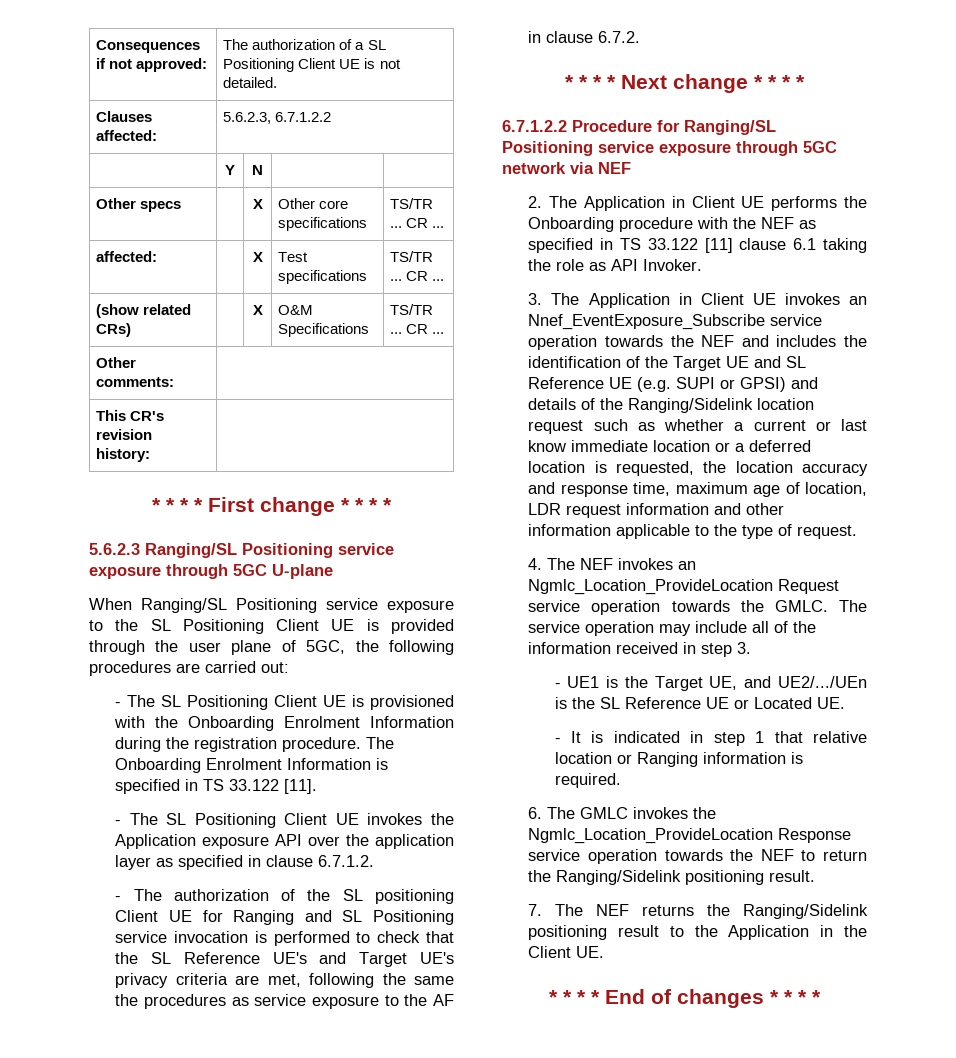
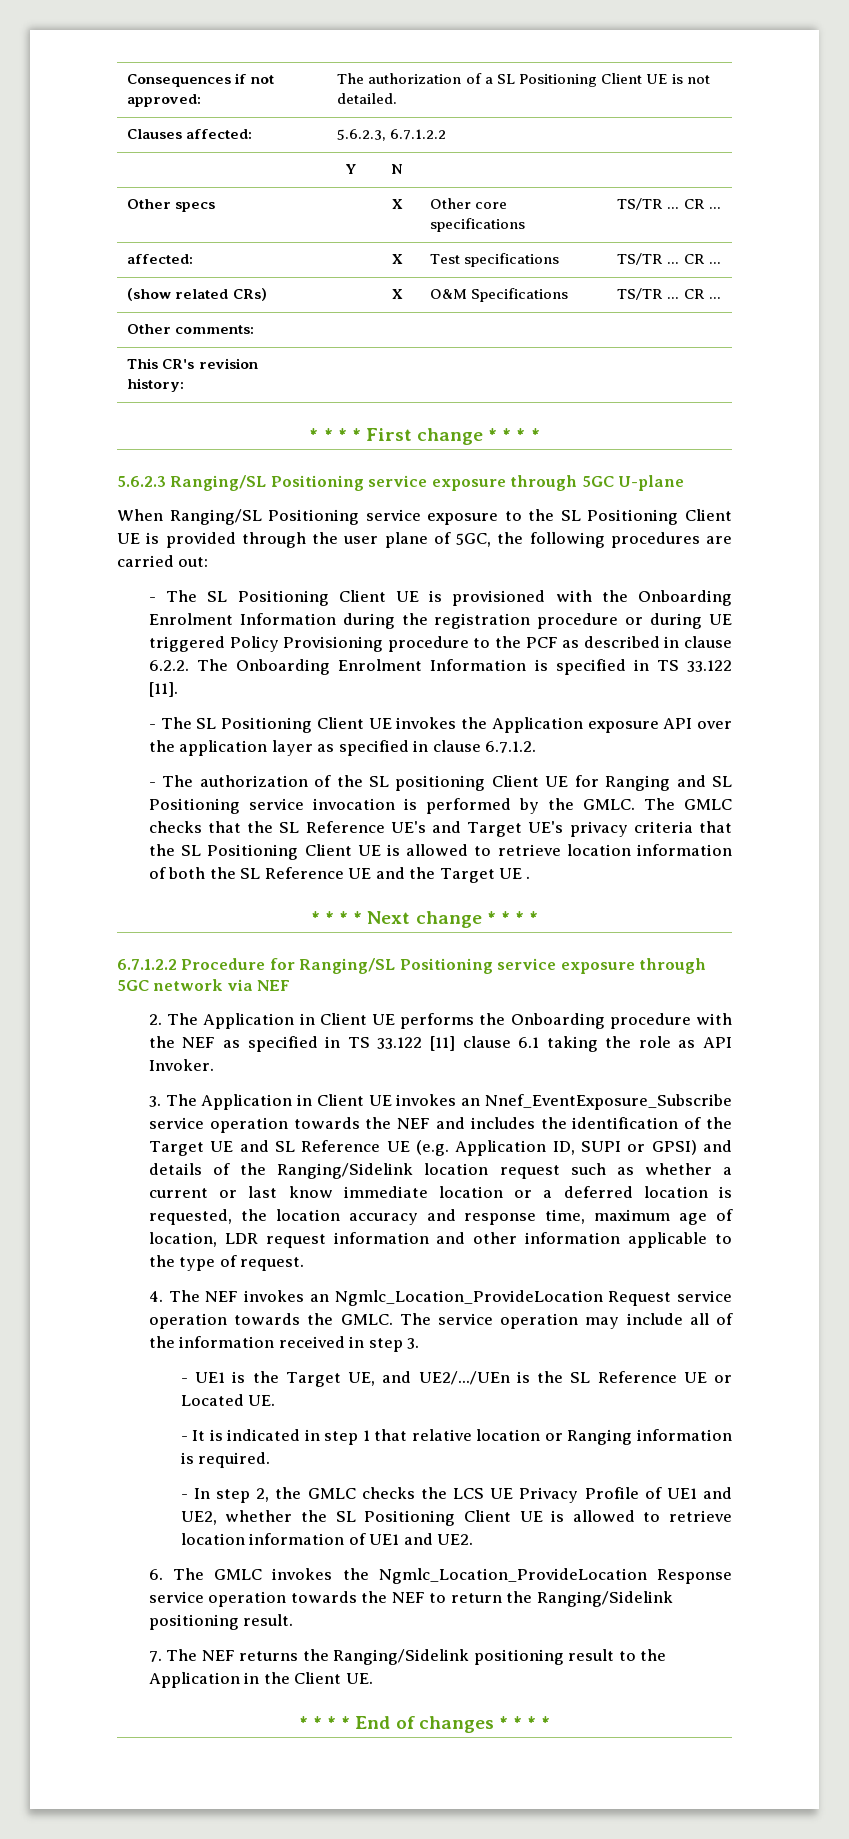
- - The SL Positioning Client UE is provisioned with the Onboarding Enrolment Information during the registration procedure. The Onboarding Enrolment Information is specified in TS 33.122 [11].
+ - The SL Positioning Client UE is provisioned with the Onboarding Enrolment Information during the registration procedure or during UE triggered Policy Provisioning procedure to the PCF as described in clause 6.2.2. The Onboarding Enrolment Information is specified in TS 33.122 [11].
- - The authorization of the SL positioning Client UE for Ranging and SL Positioning service invocation is performed to check that the SL Reference UE's and Target UE's privacy criteria are met, following the same the procedures as service exposure to the AF in clause 6.7.2.
+ - The authorization of the SL positioning Client UE for Ranging and SL Positioning service invocation is performed by the GMLC. The GMLC checks that the SL Reference UE's and Target UE's privacy criteria that the SL Positioning Client UE is allowed to retrieve location information of both the SL Reference UE and the Target UE .
- 3. The Application in Client UE invokes an Nnef_EventExposure_Subscribe service operation towards the NEF and includes the identification of the Target UE and SL Reference UE (e.g. SUPI or GPSI) and details of the Ranging/Sidelink location request such as whether a current or last know immediate location or a deferred location is requested, the location accuracy and response time, maximum age of location, LDR request information and other information applicable to the type of request.
+ 3. The Application in Client UE invokes an Nnef_EventExposure_Subscribe service operation towards the NEF and includes the identification of the Target UE and SL Reference UE (e.g. Application ID, SUPI or GPSI) and details of the Ranging/Sidelink location request such as whether a current or last know immediate location or a deferred location is requested, the location accuracy and response time, maximum age of location, LDR request information and other information applicable to the type of request.
+ - In step 2, the GMLC checks the LCS UE Privacy Profile of UE1 and UE2, whether the SL Positioning Client UE is allowed to retrieve location information of UE1 and UE2.

